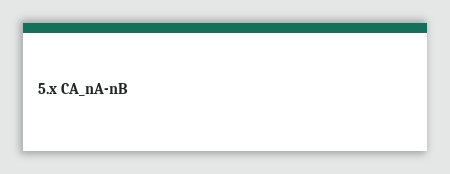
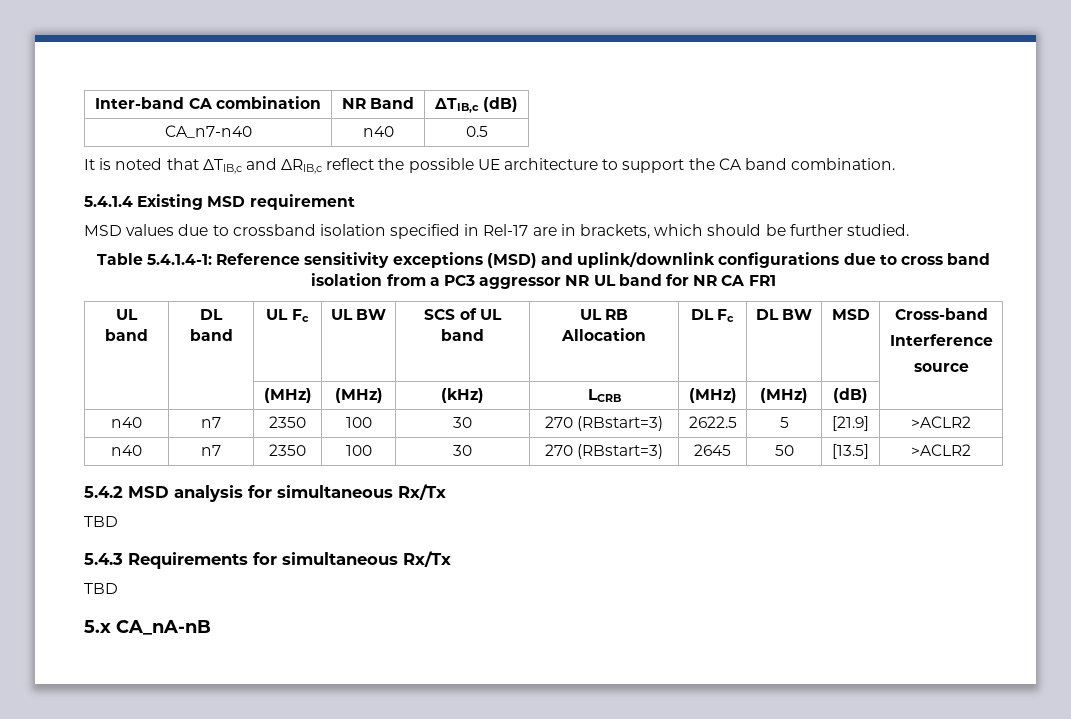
+ Inter-band CA combination | NR Band | ΔTIB,c (dB)
+ CA_n7-n40 | n40 | 0.5
+ It is noted that ΔTIB,c and ΔRIB,c reflect the possible UE architecture to support the CA band combination.
+ 5.4.1.4 Existing MSD requirement
+ MSD values due to crossband isolation specified in Rel-17 are in brackets, which should be further studied.
+ Table 5.4.1.4-1: Reference sensitivity exceptions (MSD) and uplink/downlink configurations due to cross band isolation from a PC3 aggressor NR UL band for NR CA FR1
+ UL band | DL band | UL Fc | UL BW | SCS of UL band | UL RB Allocation | DL Fc | DL BW | MSD | Cross-band
+ Interference
+ source
+ | | (MHz) | (MHz) | (kHz) | LCRB | (MHz) | (MHz) | (dB) |
+ n40 | n7 | 2350 | 100 | 30 | 270 (RBstart=3) | 2622.5 | 5 | [21.9] | >ACLR2
+ n40 | n7 | 2350 | 100 | 30 | 270 (RBstart=3) | 2645 | 50 | [13.5] | >ACLR2
+ 5.4.2 MSD analysis for simultaneous Rx/Tx
+ TBD
+ 5.4.3 Requirements for simultaneous Rx/Tx
+ TBD

